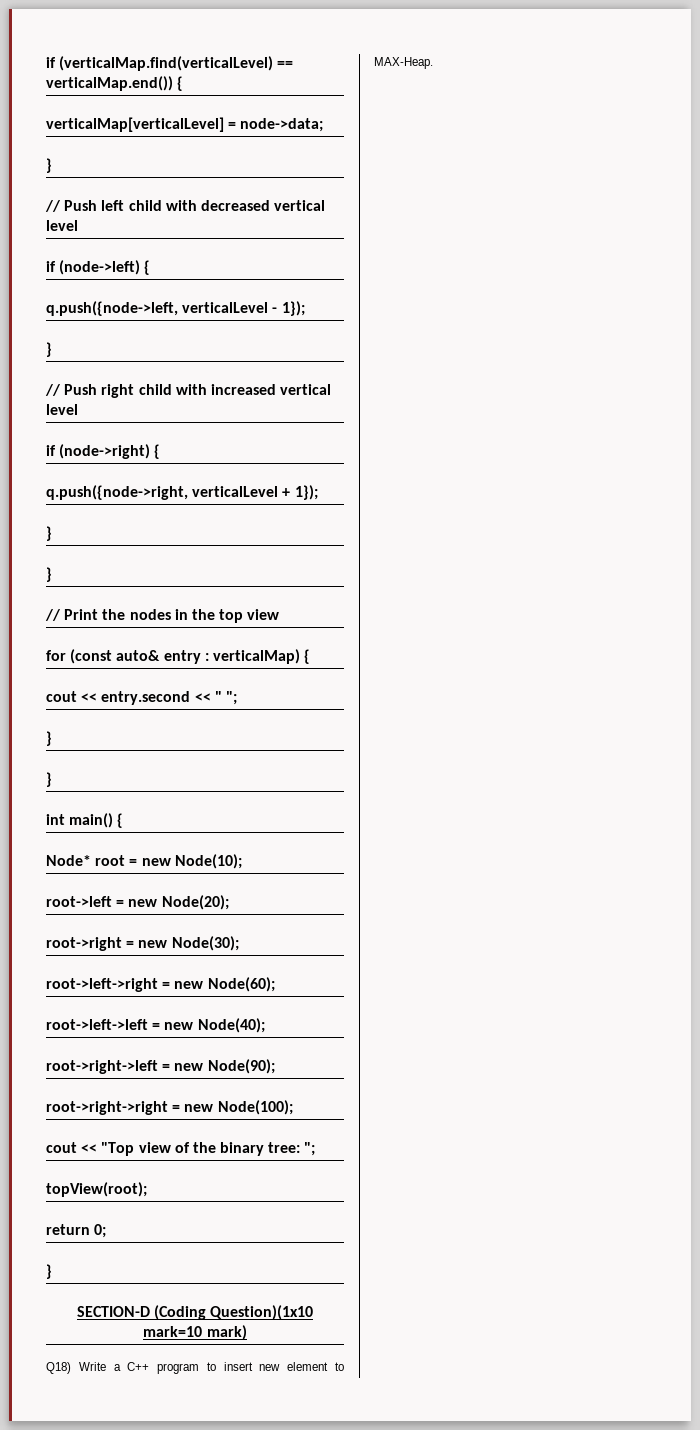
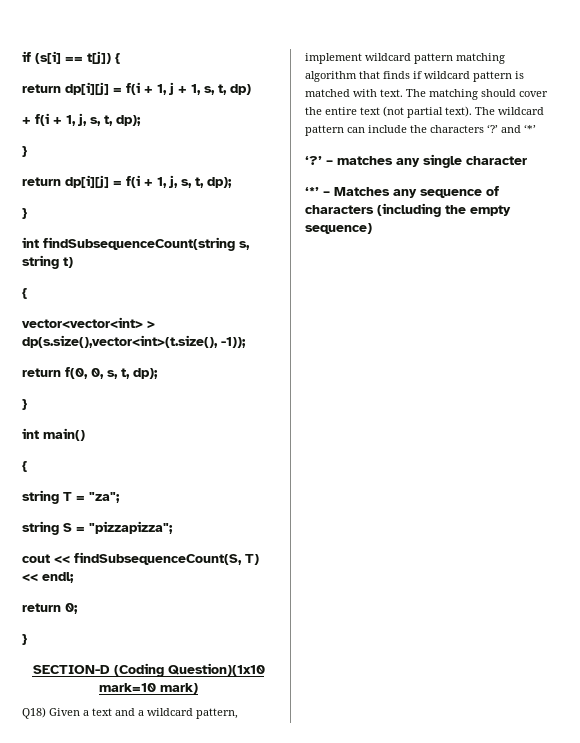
- if (verticalMap.find(verticalLevel) == verticalMap.end()) {
- verticalMap[verticalLevel] = node->data;
+ if (s[i] == t[j]) {
+ return dp[i][j] = f(i + 1, j + 1, s, t, dp)
+ + f(i + 1, j, s, t, dp);
  }
- // Push left child with decreased vertical level
- if (node->left) {
- q.push({node->left, verticalLevel - 1});
+ return dp[i][j] = f(i + 1, j, s, t, dp);
  }
- // Push right child with increased vertical level
- if (node->right) {
- q.push({node->right, verticalLevel + 1});
- }
- }
- // Print the nodes in the top view
- for (const auto& entry : verticalMap) {
- cout << entry.second << " ";
- }
+ int findSubsequenceCount(string s, string t)
+ {
+ vector<vector<int> > dp(s.size(),vector<int>(t.size(), -1));
+ return f(0, 0, s, t, dp);
- int main() {
- Node* root = new Node(10);
- root->left = new Node(20);
- root->right = new Node(30);
- root->left->right = new Node(60);
- root->left->left = new Node(40);
- root->right->left = new Node(90);
- root->right->right = new Node(100);
- cout << "Top view of the binary tree: ";
- topView(root);
+ int main()
+ {
+ string T = "za";
+ string S = "pizzapizza";
+ cout << findSubsequenceCount(S, T) << endl;
- Q18) Write a C++ program to insert new element to MAX-Heap.
+ Q18) Given a text and a wildcard pattern, implement wildcard pattern matching algorithm that finds if wildcard pattern is matched with text. The matching should cover the entire text (not partial text). The wildcard pattern can include the characters ‘?’ and ‘*’
+ ‘?’ – matches any single character
+ ‘*’ – Matches any sequence of characters (including the empty sequence)

